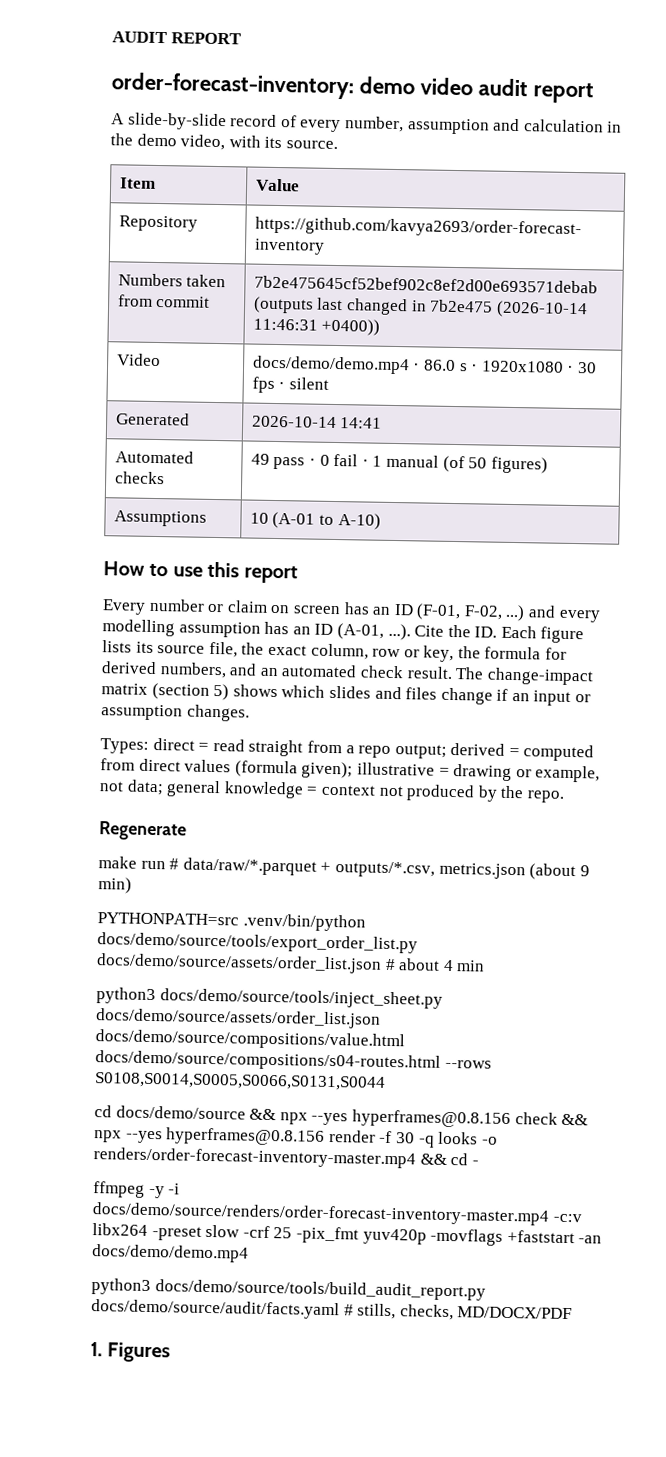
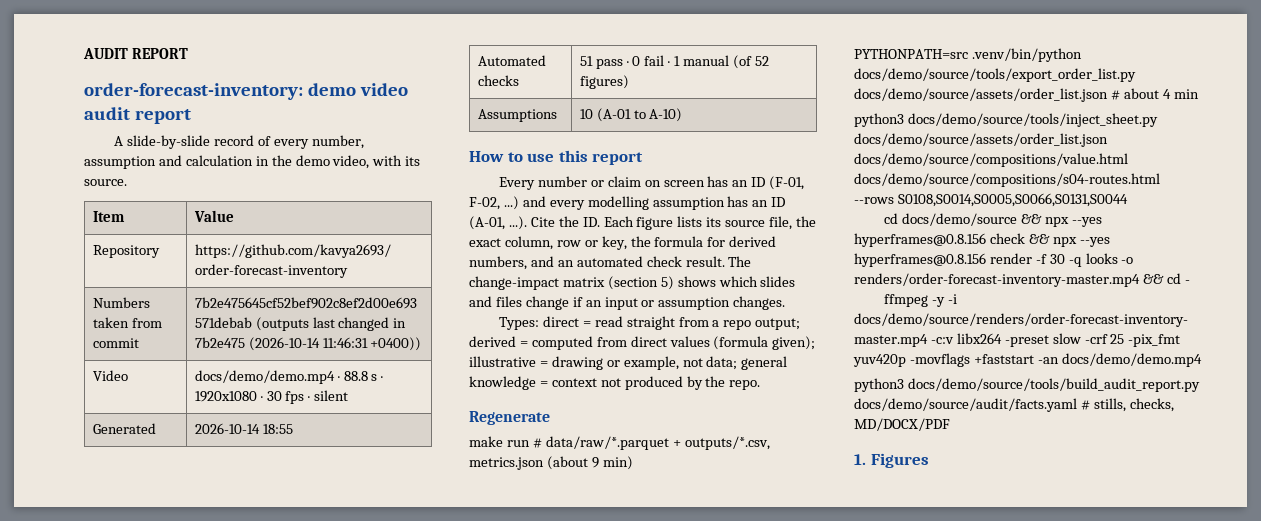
- Video | docs/demo/demo.mp4 · 86.0 s · 1920x1080 · 30 fps · silent
+ Video | docs/demo/demo.mp4 · 88.8 s · 1920x1080 · 30 fps · silent
- Generated | 2026-10-14 14:41
+ Generated | 2026-10-14 18:55
- Automated checks | 49 pass · 0 fail · 1 manual (of 50 figures)
+ Automated checks | 51 pass · 0 fail · 1 manual (of 52 figures)

